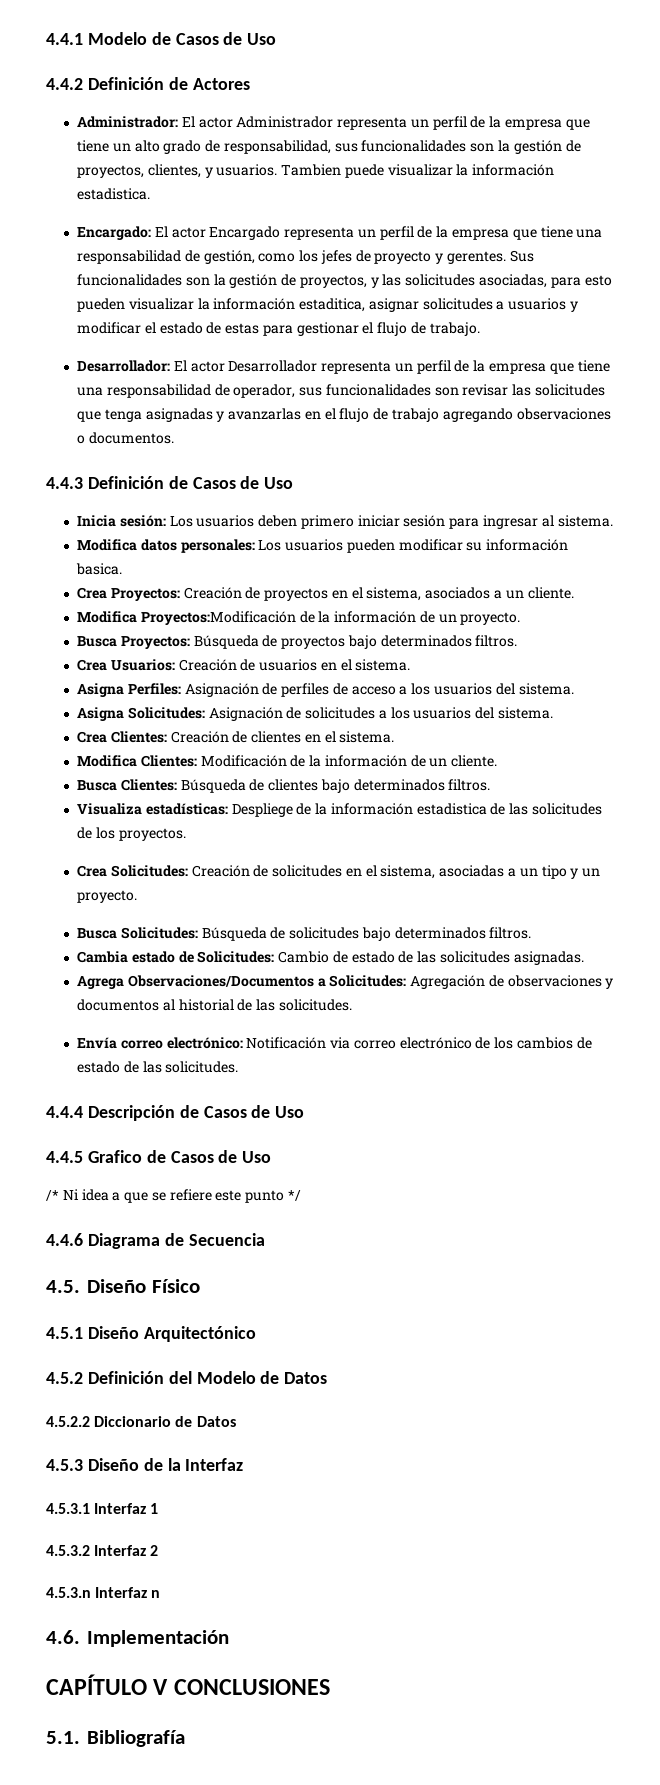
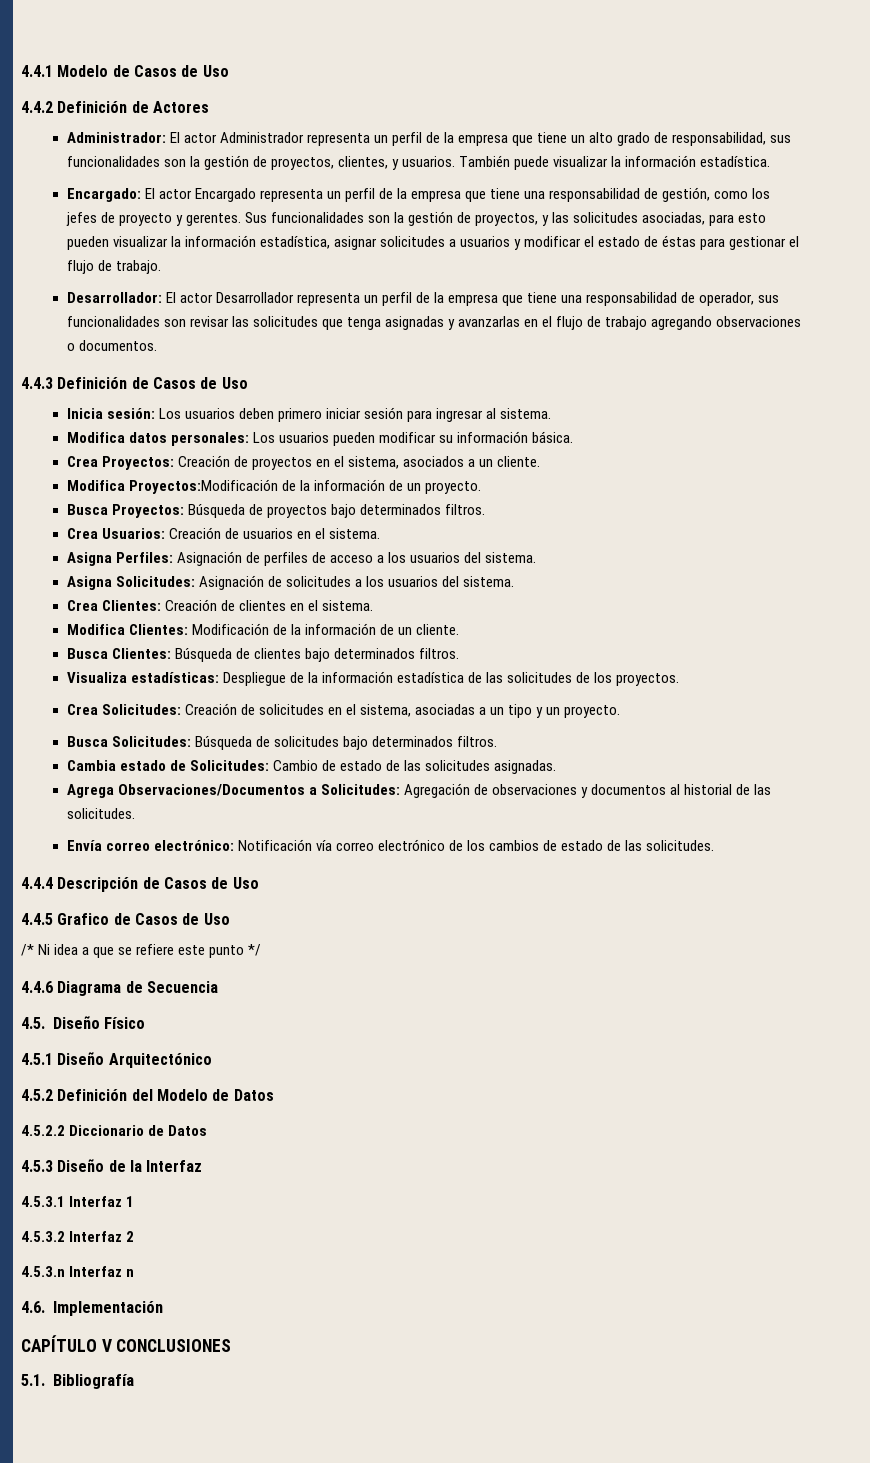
- Tambien puede visualizar la información estadistica.
+ También puede visualizar la información estadística.
- Sus funcionalidades son la gestión de proyectos, y las solicitudes asociadas, para esto pueden visualizar la información estaditica, asignar solicitudes a usuarios y modificar el estado de estas para gestionar el flujo de trabajo.
+ Sus funcionalidades son la gestión de proyectos, y las solicitudes asociadas, para esto pueden visualizar la información estadística, asignar solicitudes a usuarios y modificar el estado de éstas para gestionar el flujo de trabajo.
- Modifica datos personales: Los usuarios pueden modificar su información basica.
+ Modifica datos personales: Los usuarios pueden modificar su información básica.
- Visualiza estadísticas: Despliege de la información estadistica de las solicitudes de los proyectos.
+ Visualiza estadísticas: Despliegue de la información estadística de las solicitudes de los proyectos.
- Envía correo electrónico: Notificación via correo electrónico de los cambios de estado de las solicitudes.
+ Envía correo electrónico: Notificación vía correo electrónico de los cambios de estado de las solicitudes.

